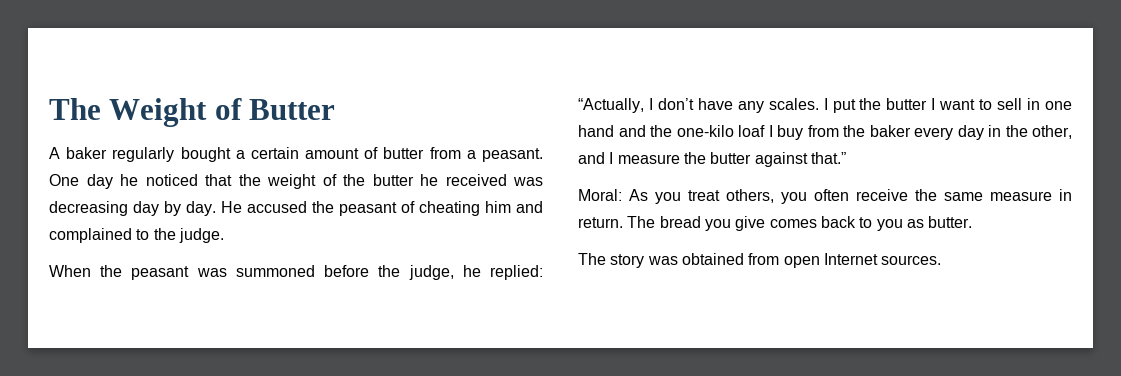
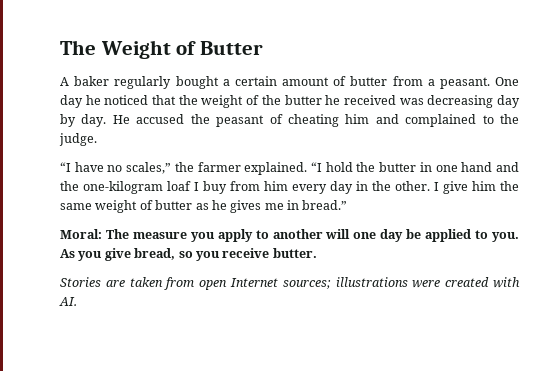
- When the peasant was summoned before the judge, he replied: “Actually, I don’t have any scales. I put the butter I want to sell in one hand and the one-kilo loaf I buy from the baker every day in the other, and I measure the butter against that.”
- Moral: As you treat others, you often receive the same measure in return. The bread you give comes back to you as butter.
- The story was obtained from open Internet sources.
+ “I have no scales,” the farmer explained. “I hold the butter in one hand and the one-kilogram loaf I buy from him every day in the other. I give him the same weight of butter as he gives me in bread.”
+ Moral: The measure you apply to another will one day be applied to you. As you give bread, so you receive butter.
+ Stories are taken from open Internet sources; illustrations were created with AI.

